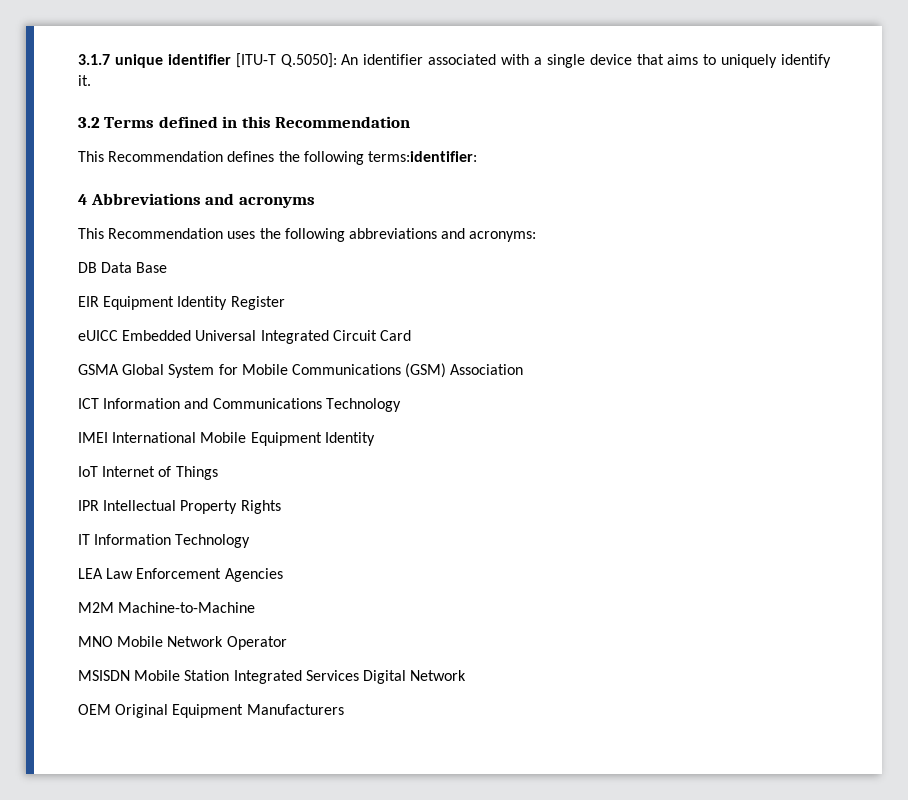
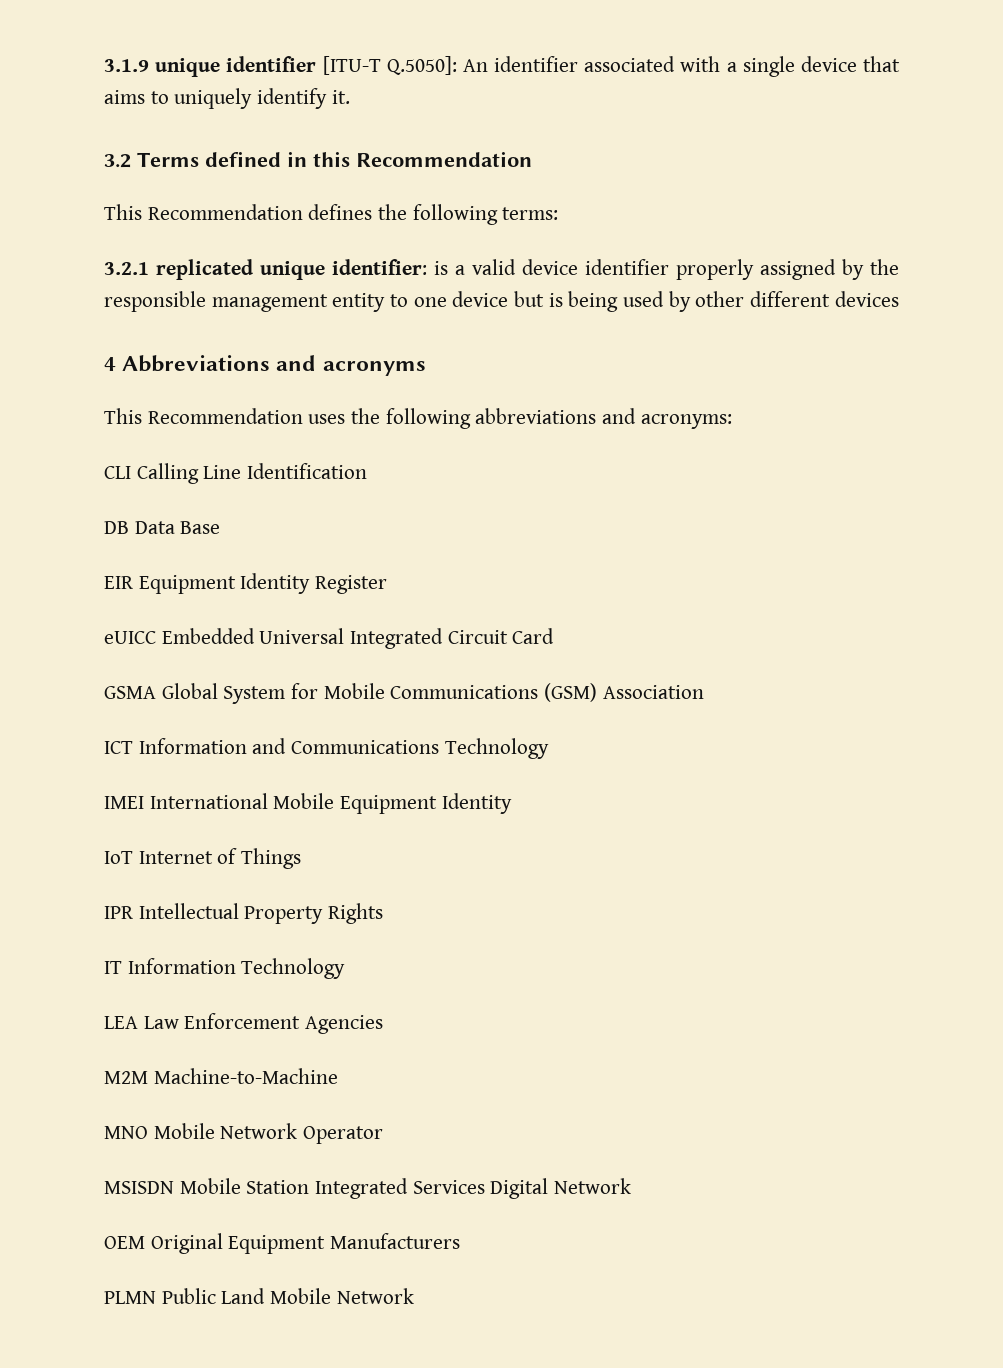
- 3.1.7 unique identifier [ITU-T Q.5050]: An identifier associated with a single device that aims to uniquely identify it.
+ 3.1.9 unique identifier [ITU-T Q.5050]: An identifier associated with a single device that aims to uniquely identify it.
- This Recommendation defines the following terms:identifier:
+ This Recommendation defines the following terms:
+ 3.2.1 replicated unique identifier: is a valid device identifier properly assigned by the responsible management entity to one device but is being used by other different devices
+ CLI Calling Line Identification
+ PLMN Public Land Mobile Network

